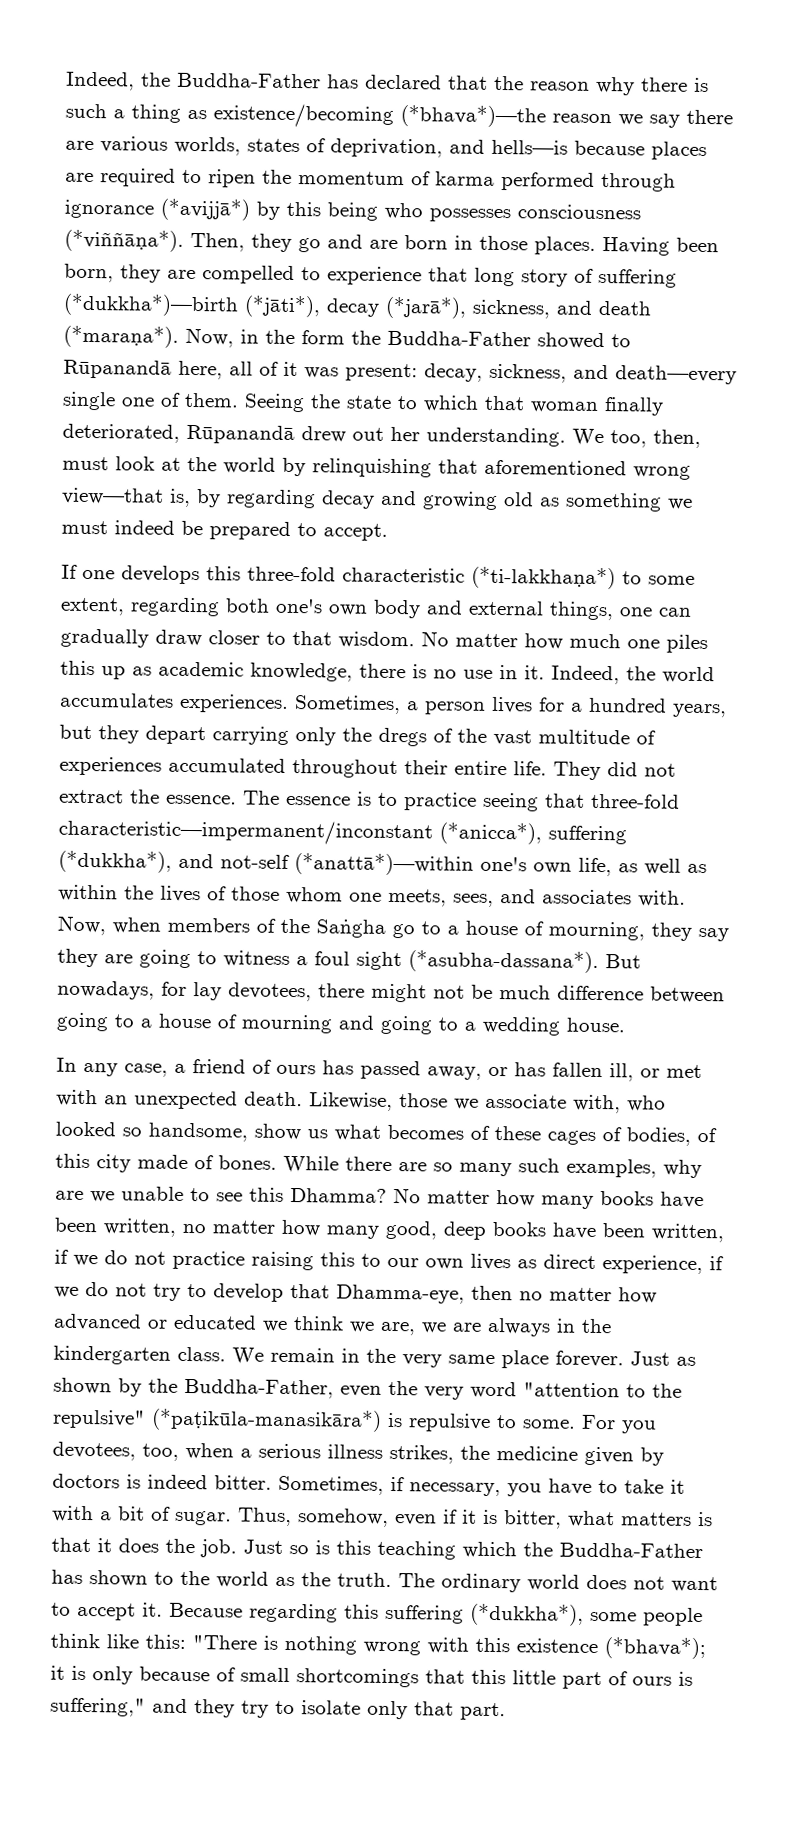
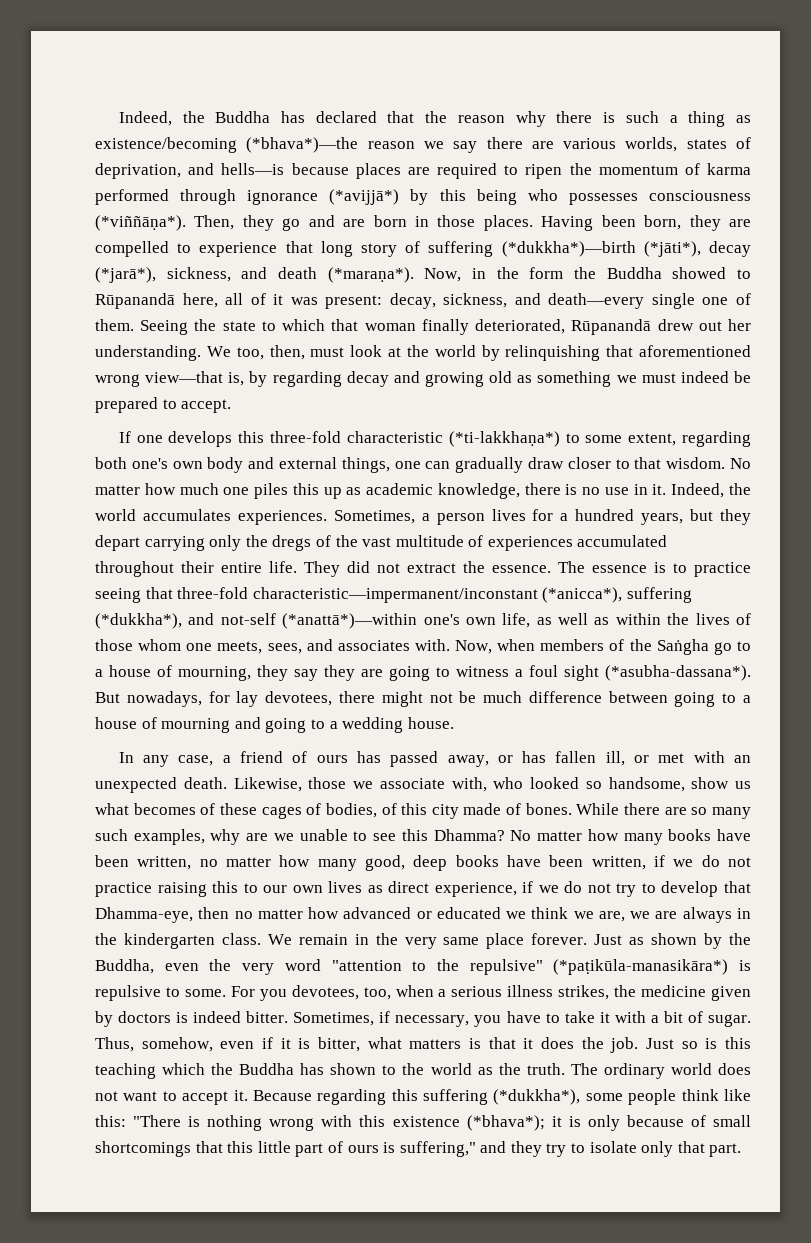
- Indeed, the Buddha-Father has declared that the reason why there is such a thing as existence/becoming (*bhava*)—the reason we say there are various worlds, states of deprivation, and hells—is because places are required to ripen the momentum of karma performed through ignorance (*avijjā*) by this being who possesses consciousness (*viññāṇa*).
+ Indeed, the Buddha has declared that the reason why there is such a thing as existence/becoming (*bhava*)—the reason we say there are various worlds, states of deprivation, and hells—is because places are required to ripen the momentum of karma performed through ignorance (*avijjā*) by this being who possesses consciousness (*viññāṇa*).
- Now, in the form the Buddha-Father showed to Rūpanandā here, all of it was present: decay, sickness, and death—every single one of them.
+ Now, in the form the Buddha showed to Rūpanandā here, all of it was present: decay, sickness, and death—every single one of them.
- Just as shown by the Buddha-Father, even the very word "attention to the repulsive" (*paṭikūla-manasikāra*) is repulsive to some.
+ Just as shown by the Buddha, even the very word "attention to the repulsive" (*paṭikūla-manasikāra*) is repulsive to some.
- Just so is this teaching which the Buddha-Father has shown to the world as the truth.
+ Just so is this teaching which the Buddha has shown to the world as the truth.

